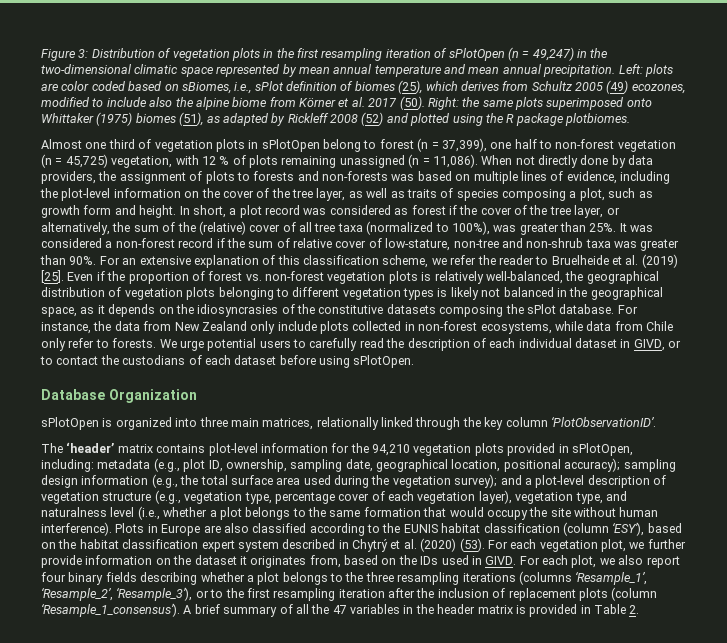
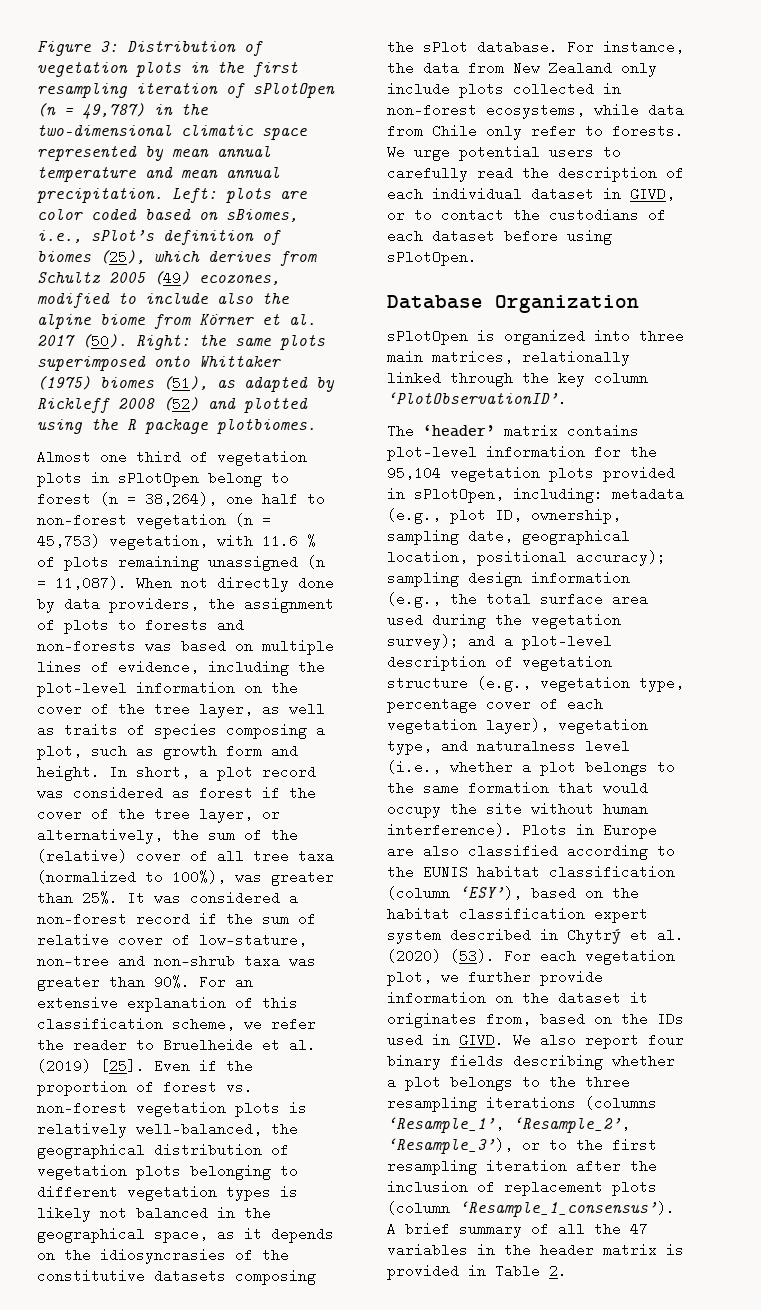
- Figure 3: Distribution of vegetation plots in the first resampling iteration of sPlotOpen (n = 49,247) in the two-dimensional climatic space represented by mean annual temperature and mean annual precipitation.
+ Figure 3: Distribution of vegetation plots in the first resampling iteration of sPlotOpen (n = 49,787) in the two-dimensional climatic space represented by mean annual temperature and mean annual precipitation.
- Left: plots are color coded based on sBiomes, i.e., sPlot definition of biomes (25), which derives from Schultz 2005 (49) ecozones, modified to include also the alpine biome from Körner et al. 2017 (50).
+ Left: plots are color coded based on sBiomes, i.e., sPlot’s definition of biomes (25), which derives from Schultz 2005 (49) ecozones, modified to include also the alpine biome from Körner et al. 2017 (50).
- Almost one third of vegetation plots in sPlotOpen belong to forest (n = 37,399), one half to non-forest vegetation (n = 45,725) vegetation, with 12 % of plots remaining unassigned (n = 11,086).
+ Almost one third of vegetation plots in sPlotOpen belong to forest (n = 38,264), one half to non-forest vegetation (n = 45,753) vegetation, with 11.6 % of plots remaining unassigned (n = 11,087).
- The ‘header’ matrix contains plot-level information for the 94,210 vegetation plots provided in sPlotOpen, including:
+ The ‘header’ matrix contains plot-level information for the 95,104 vegetation plots provided in sPlotOpen, including:
- For each plot, we also report four binary fields describing whether a plot belongs to the three resampling iterations (columns ‘Resample_1’, ‘Resample_2’, ‘Resample_3’), or to the first resampling iteration after the inclusion of replacement plots (column ‘Resample_1_consensus’).
+ We also report four binary fields describing whether a plot belongs to the three resampling iterations (columns ‘Resample_1’, ‘Resample_2’, ‘Resample_3’), or to the first resampling iteration after the inclusion of replacement plots (column ‘Resample_1_consensus’).

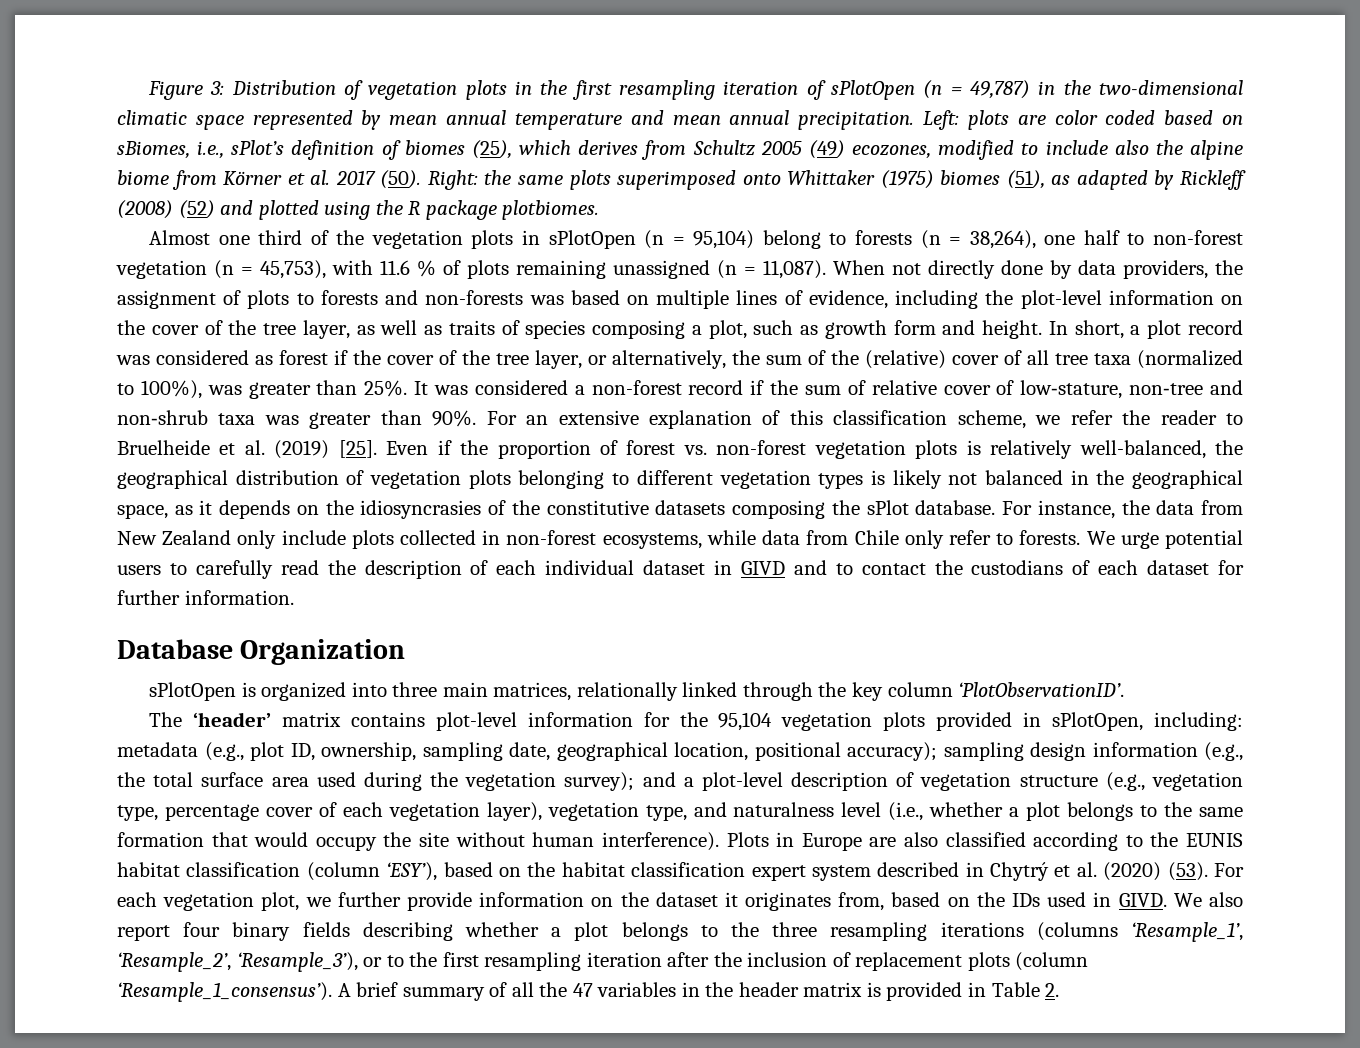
- Right: the same plots superimposed onto Whittaker (1975) biomes (51), as adapted by Rickleff 2008 (52) and plotted using the R package plotbiomes.
+ Right: the same plots superimposed onto Whittaker (1975) biomes (51), as adapted by Rickleff (2008) (52) and plotted using the R package plotbiomes.
- Almost one third of vegetation plots in sPlotOpen belong to forest (n = 38,264), one half to non-forest vegetation (n = 45,753) vegetation, with 11.6 % of plots remaining unassigned (n = 11,087).
+ Almost one third of the vegetation plots in sPlotOpen (n = 95,104) belong to forests (n = 38,264), one half to non-forest vegetation (n = 45,753), with 11.6 % of plots remaining unassigned (n = 11,087).
- We urge potential users to carefully read the description of each individual dataset in GIVD, or to contact the custodians of each dataset before using sPlotOpen.
+ We urge potential users to carefully read the description of each individual dataset in GIVD and to contact the custodians of each dataset for further information.

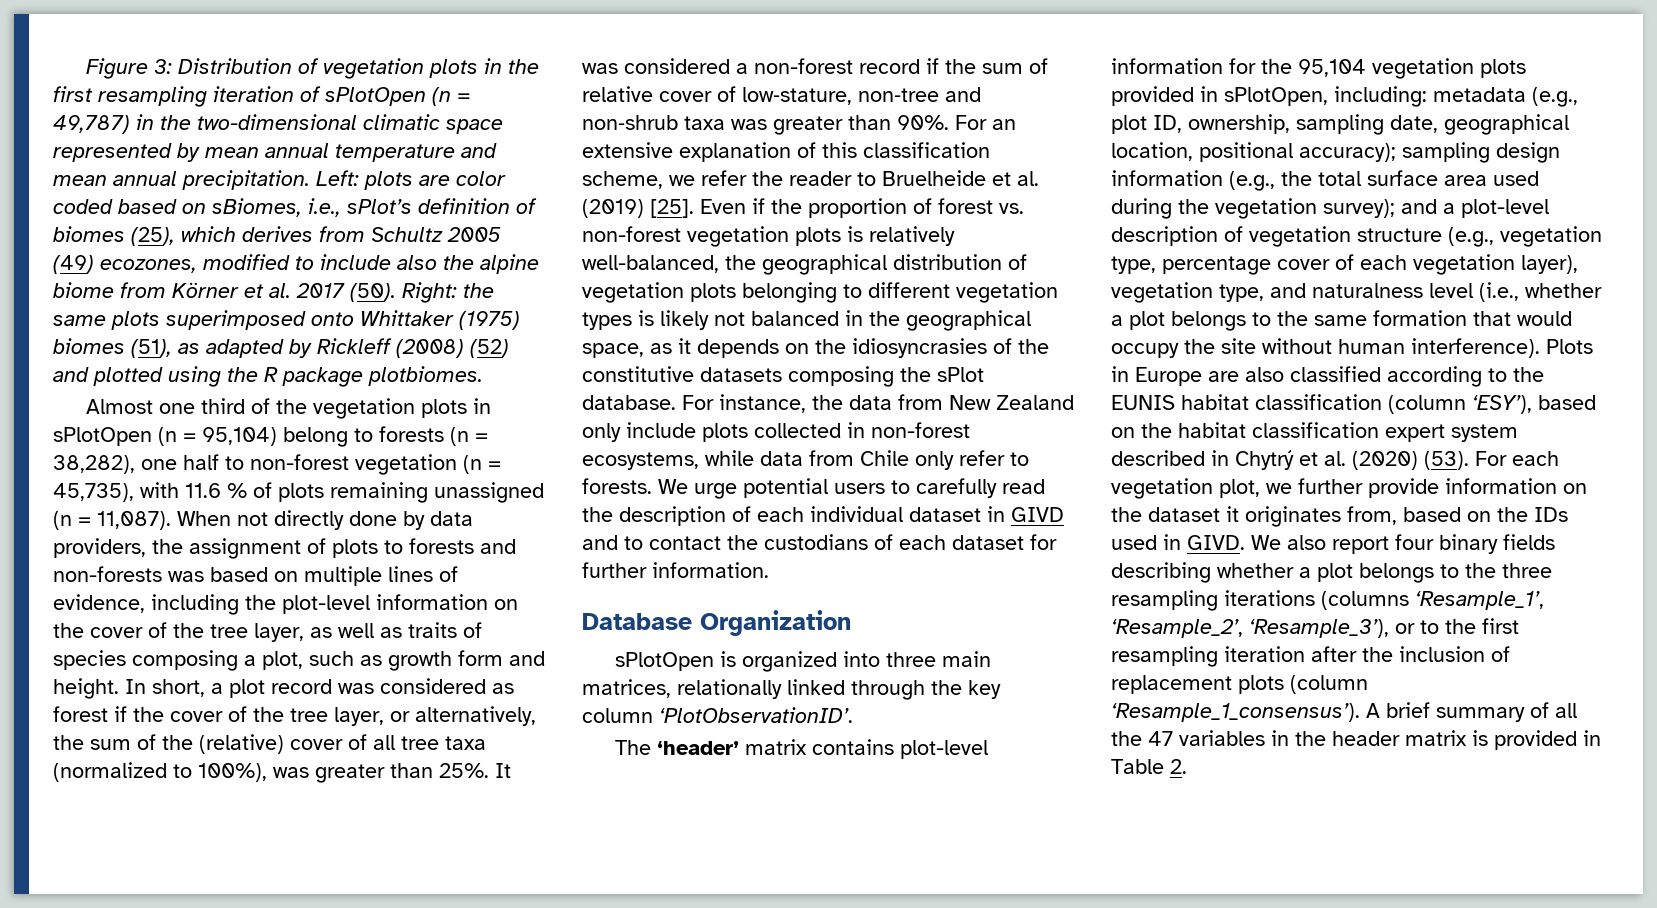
- Almost one third of the vegetation plots in sPlotOpen (n = 95,104) belong to forests (n = 38,264), one half to non-forest vegetation (n = 45,753), with 11.6 % of plots remaining unassigned (n = 11,087).
+ Almost one third of the vegetation plots in sPlotOpen (n = 95,104) belong to forests (n = 38,282), one half to non-forest vegetation (n = 45,735), with 11.6 % of plots remaining unassigned (n = 11,087).

